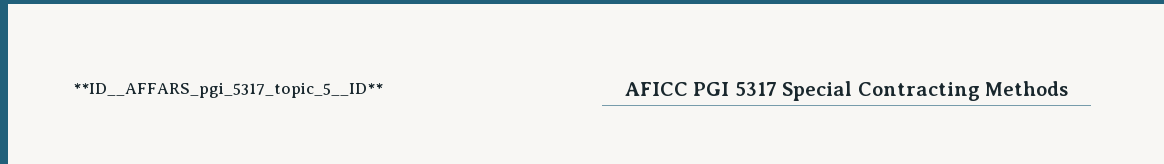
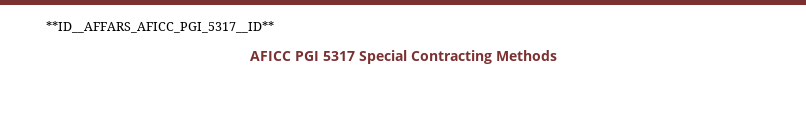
- **ID__AFFARS_pgi_5317_topic_5__ID**
+ **ID__AFFARS_AFICC_PGI_5317__ID**

